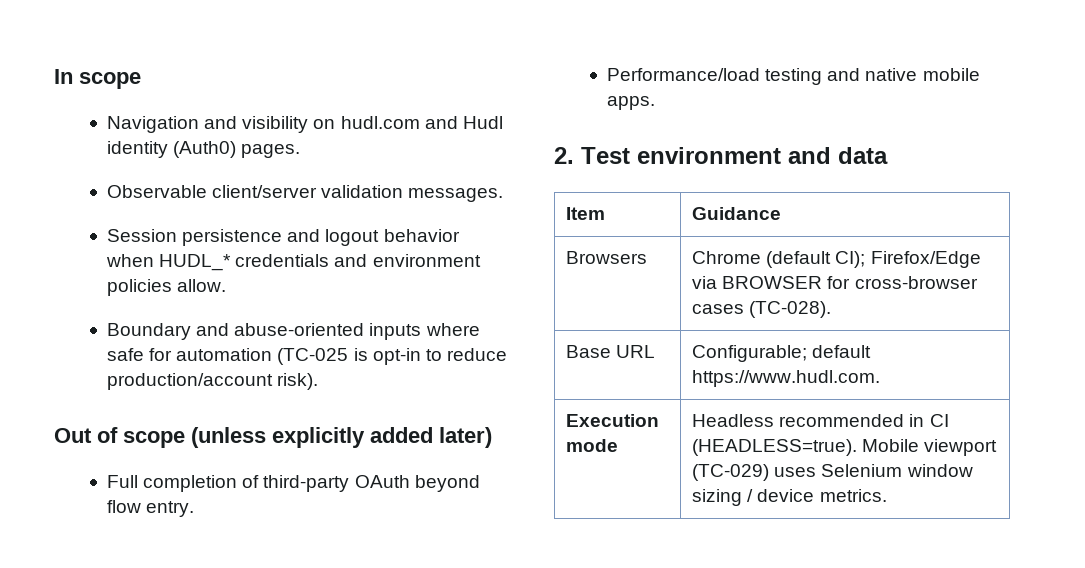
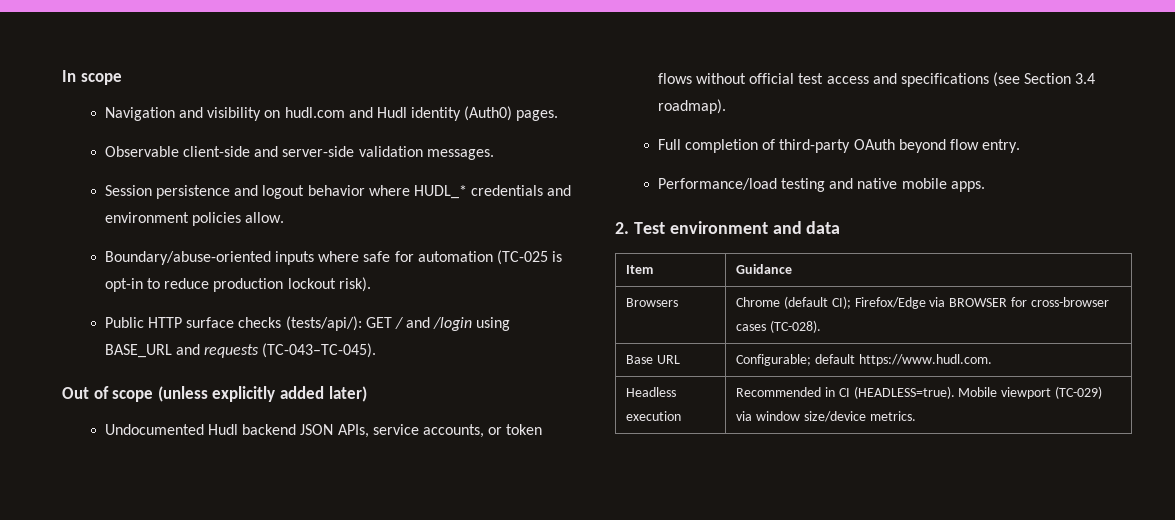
- Observable client/server validation messages.
+ Observable client-side and server-side validation messages.
- Session persistence and logout behavior when HUDL_* credentials and environment policies allow.
+ Session persistence and logout behavior where HUDL_* credentials and environment policies allow.
- Boundary and abuse-oriented inputs where safe for automation (TC-025 is opt-in to reduce production/account risk).
+ Boundary/abuse-oriented inputs where safe for automation (TC-025 is opt-in to reduce production lockout risk).
+ Public HTTP surface checks (tests/api/): GET / and /login using BASE_URL and requests (TC-043–TC-045).
+ Undocumented Hudl backend JSON APIs, service accounts, or token flows without official test access and specifications (see Section 3.4 roadmap).
- Execution mode | Headless recommended in CI (HEADLESS=true). Mobile viewport (TC-029) uses Selenium window sizing / device metrics.
+ Headless execution | Recommended in CI (HEADLESS=true). Mobile viewport (TC-029) via window size/device metrics.

